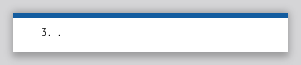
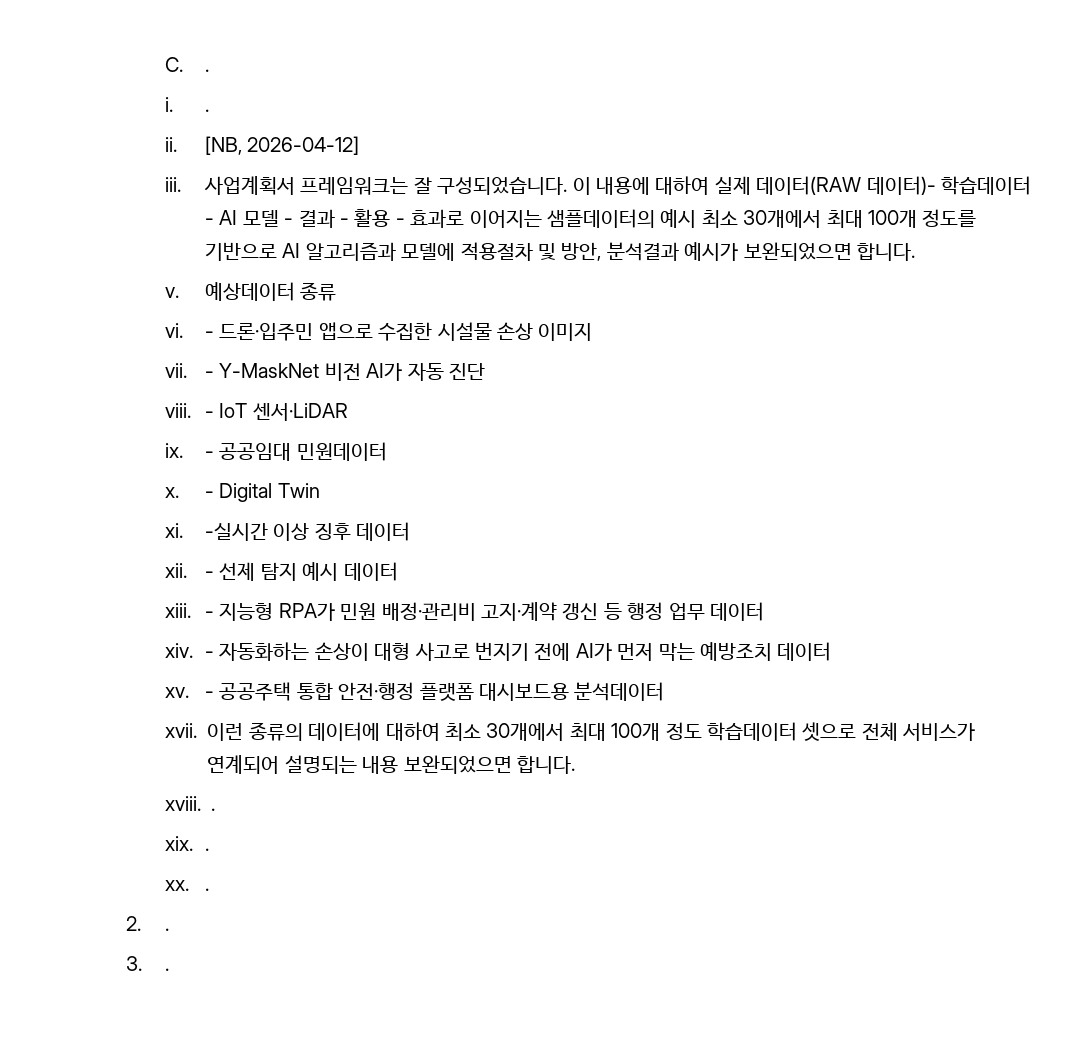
+ C. .
+ i. .
+ ii. [NB, 2026-04-12]
+ iii. 사업계획서 프레임워크는 잘 구성되었습니다. 이 내용에 대하여 실제 데이터(RAW 데이터)- 학습데이터 - AI 모델 - 결과 - 활용 - 효과로 이어지는 샘플데이터의 예시 최소 30개에서 최대 100개 정도를 기반으로 AI 알고리즘과 모델에 적용절차 및 방안, 분석결과 예시가 보완되었으면 합니다.
+ v. 예상데이터 종류
+ vi. - 드론·입주민 앱으로 수집한 시설물 손상 이미지
+ vii. - Y-MaskNet 비전 AI가 자동 진단
+ viii. - IoT 센서·LiDAR
+ ix. - 공공임대 민원데이터
+ x. - Digital Twin
+ xi. -실시간 이상 징후 데이터
+ xii. - 선제 탐지 예시 데이터
+ xiii. - 지능형 RPA가 민원 배정·관리비 고지·계약 갱신 등 행정 업무 데이터
+ xiv. - 자동화하는 손상이 대형 사고로 번지기 전에 AI가 먼저 막는 예방조치 데이터
+ xv. - 공공주택 통합 안전·행정 플랫폼 대시보드용 분석데이터
+ xvii. 이런 종류의 데이터에 대하여 최소 30개에서 최대 100개 정도 학습데이터 셋으로 전체 서비스가 연계되어 설명되는 내용 보완되었으면 합니다.
+ xviii. .
+ xix. .
+ xx. .
+ 2. .

